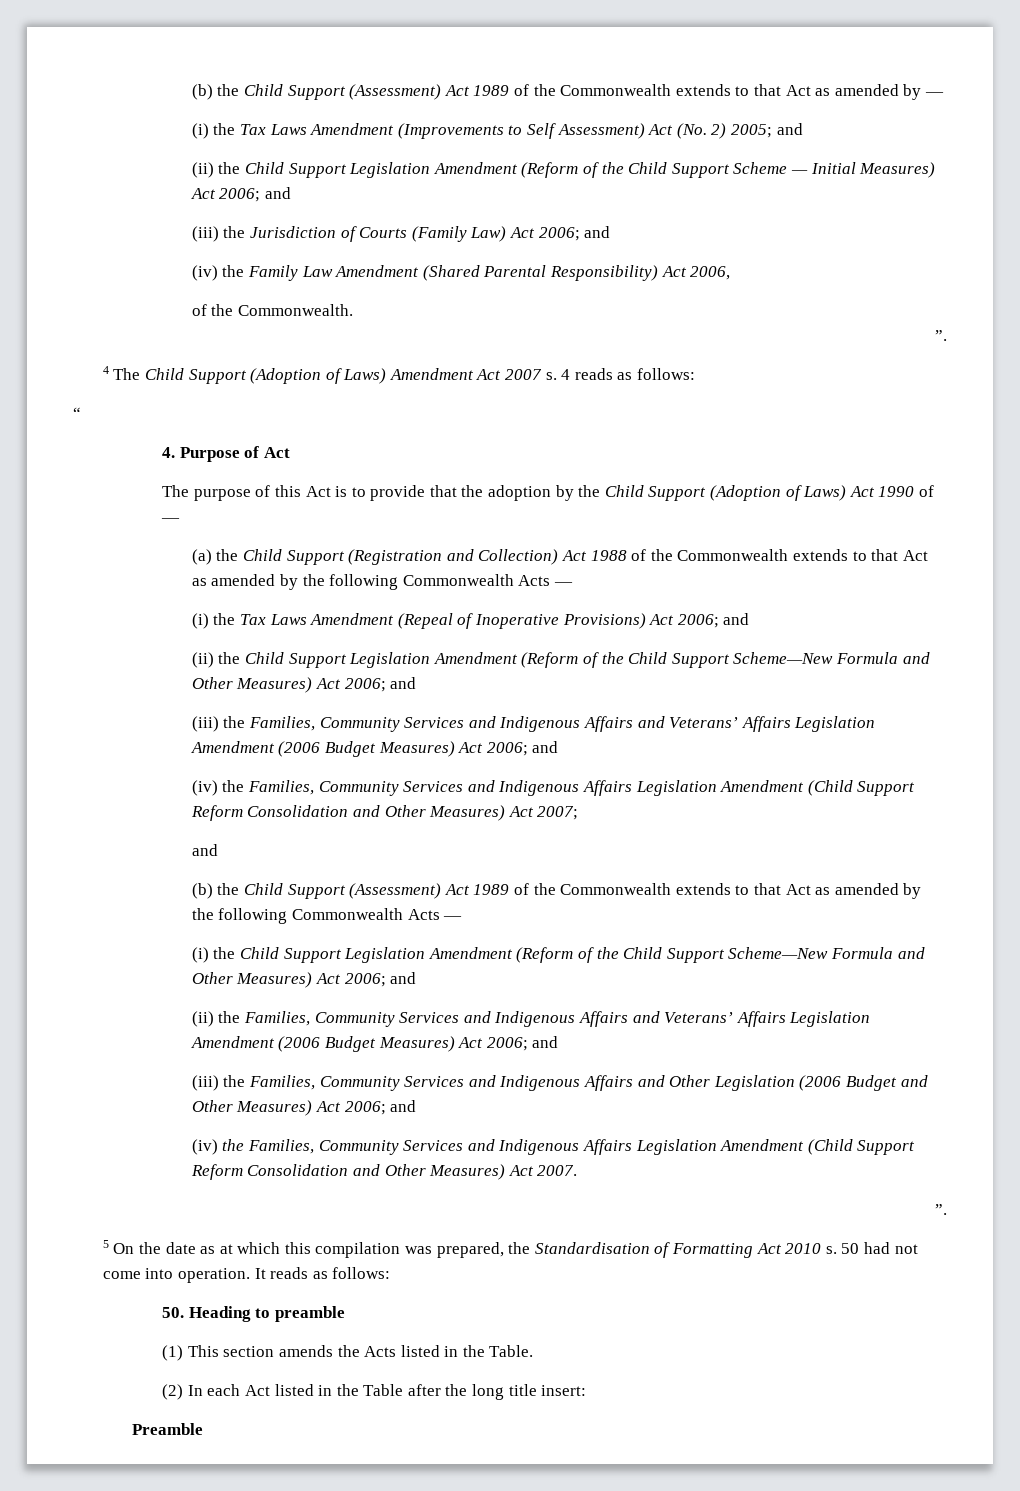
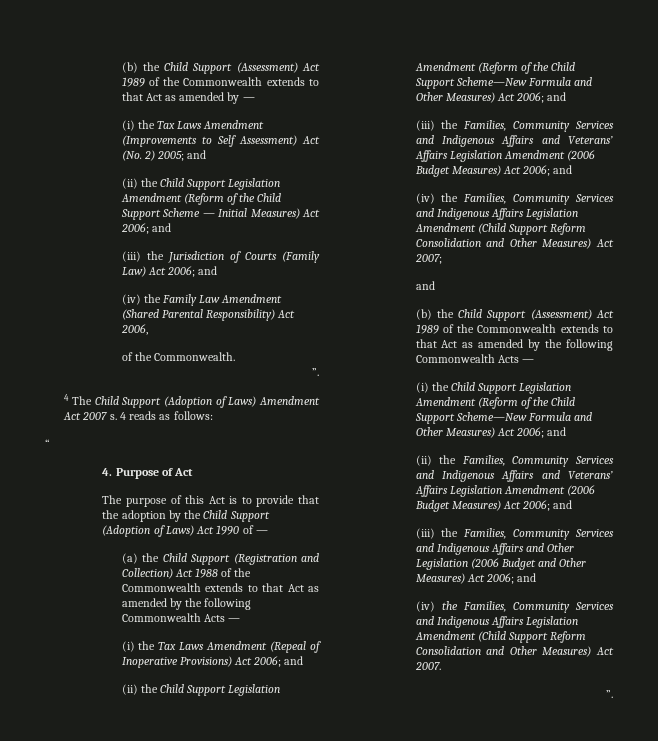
- 5 On the date as at which this compilation was prepared, the Standardisation of Formatting Act 2010 s. 50 had not come into operation. It reads as follows:
- 50. Heading to preamble
- (1) This section amends the Acts listed in the Table.
- (2) In each Act listed in the Table after the long title insert:
- Preamble

